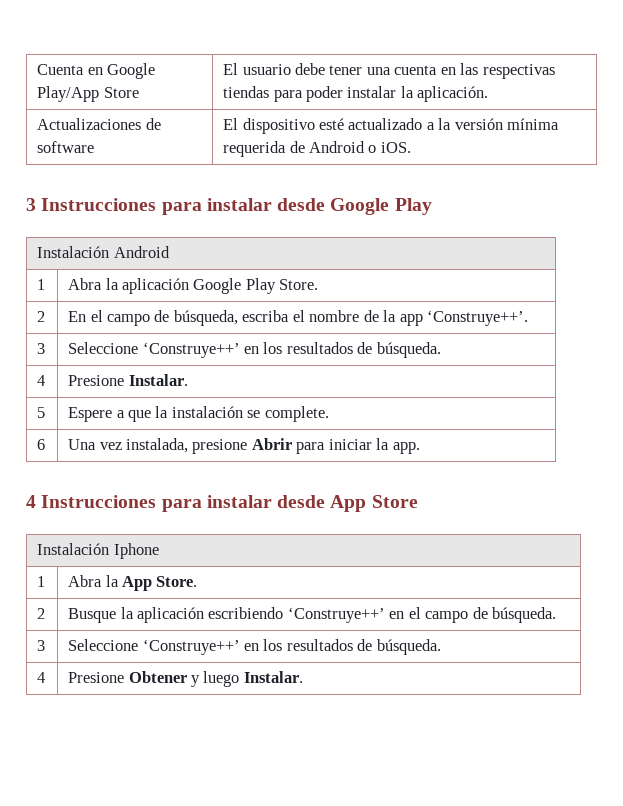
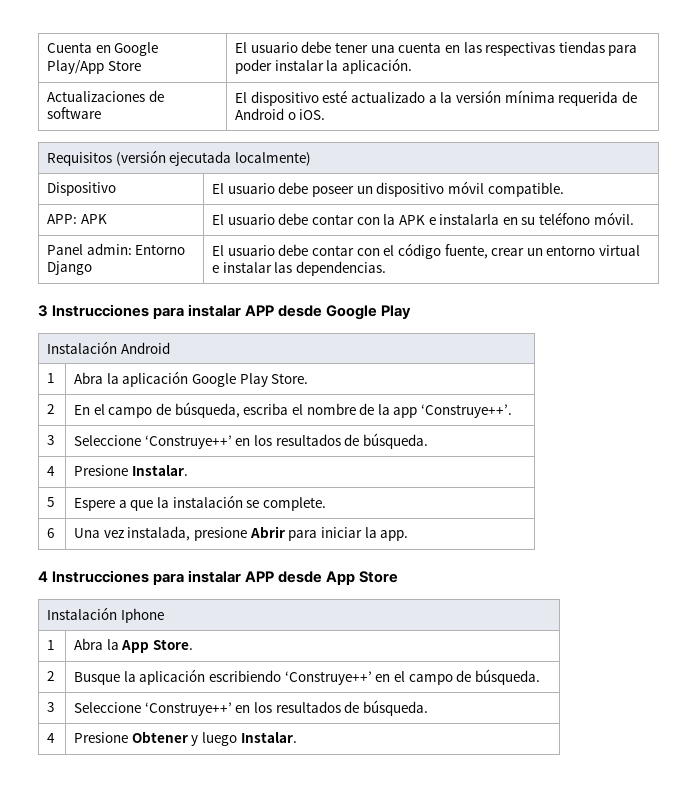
+ Requisitos (versión ejecutada localmente)
+ Dispositivo | El usuario debe poseer un dispositivo móvil compatible.
+ APP: APK | El usuario debe contar con la APK e instalarla en su teléfono móvil.
+ Panel admin: Entorno Django | El usuario debe contar con el código fuente, crear un entorno virtual e instalar las dependencias.
- 3 Instrucciones para instalar desde Google Play
+ 3 Instrucciones para instalar APP desde Google Play
- 4 Instrucciones para instalar desde App Store
+ 4 Instrucciones para instalar APP desde App Store

